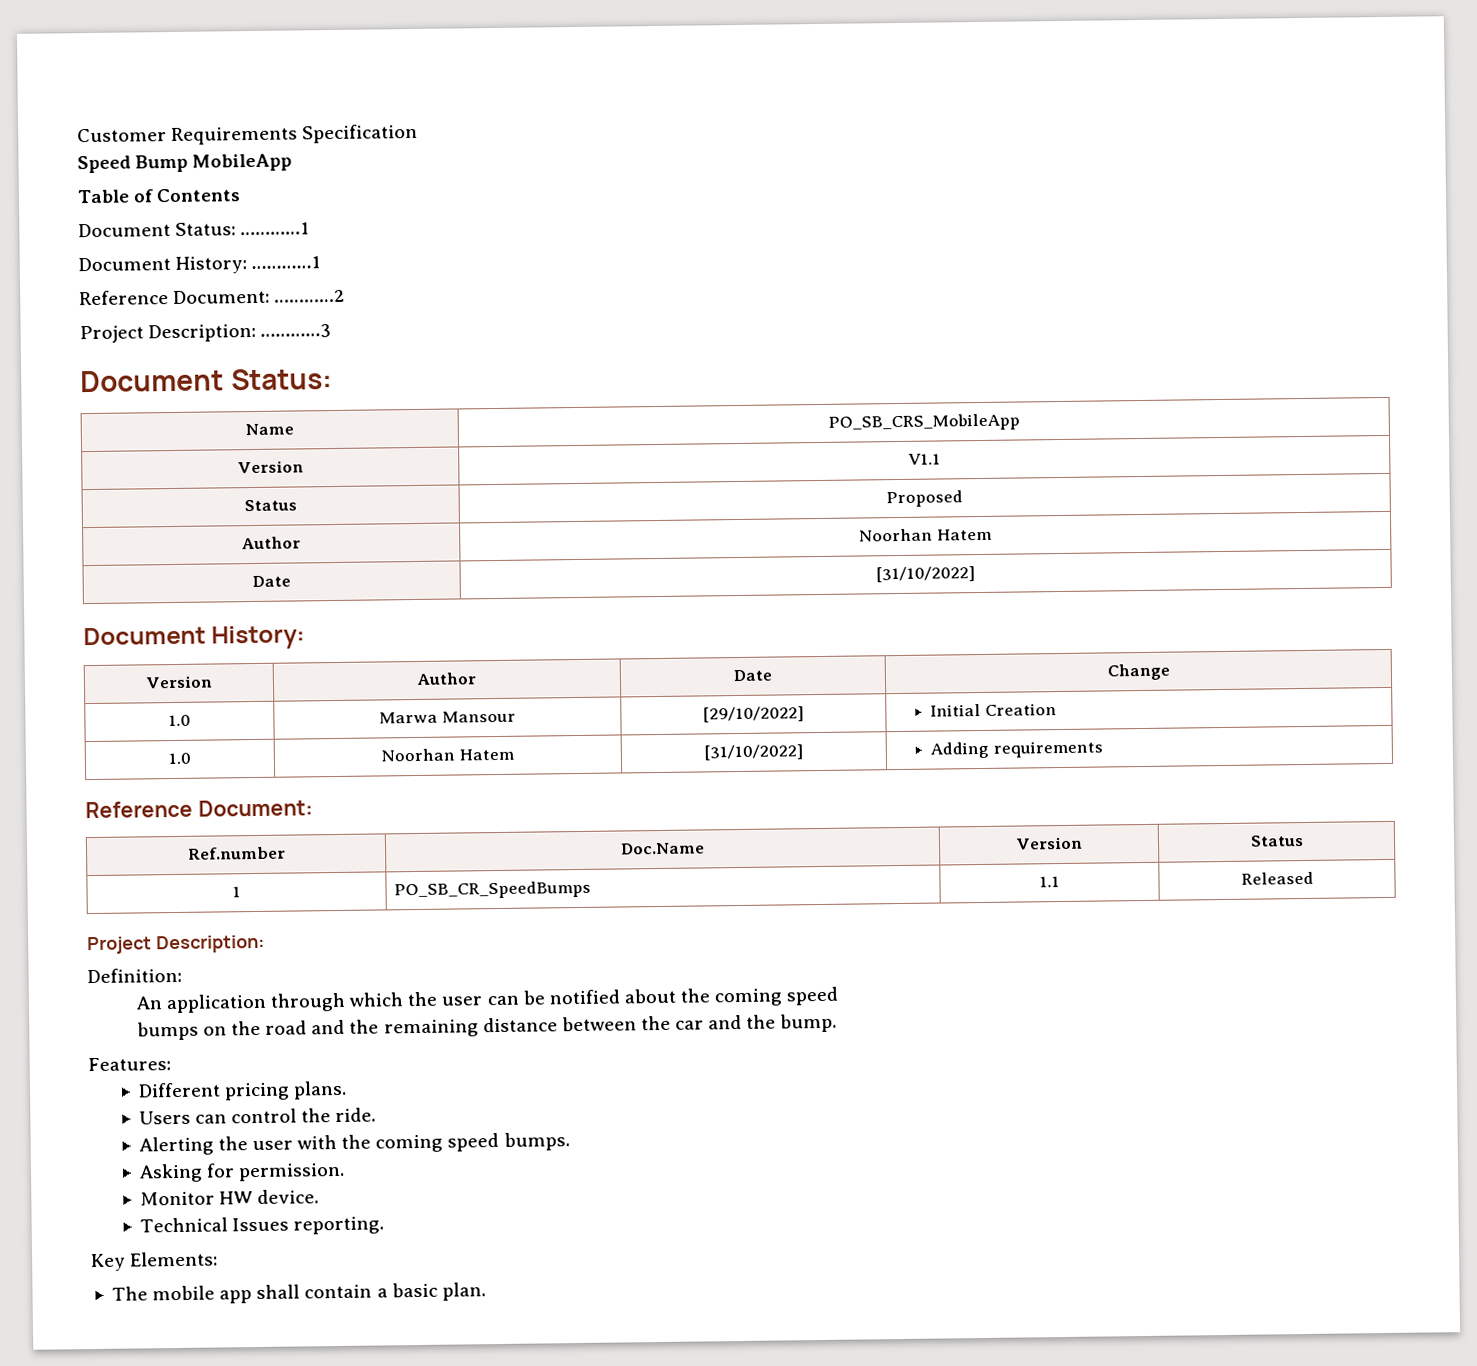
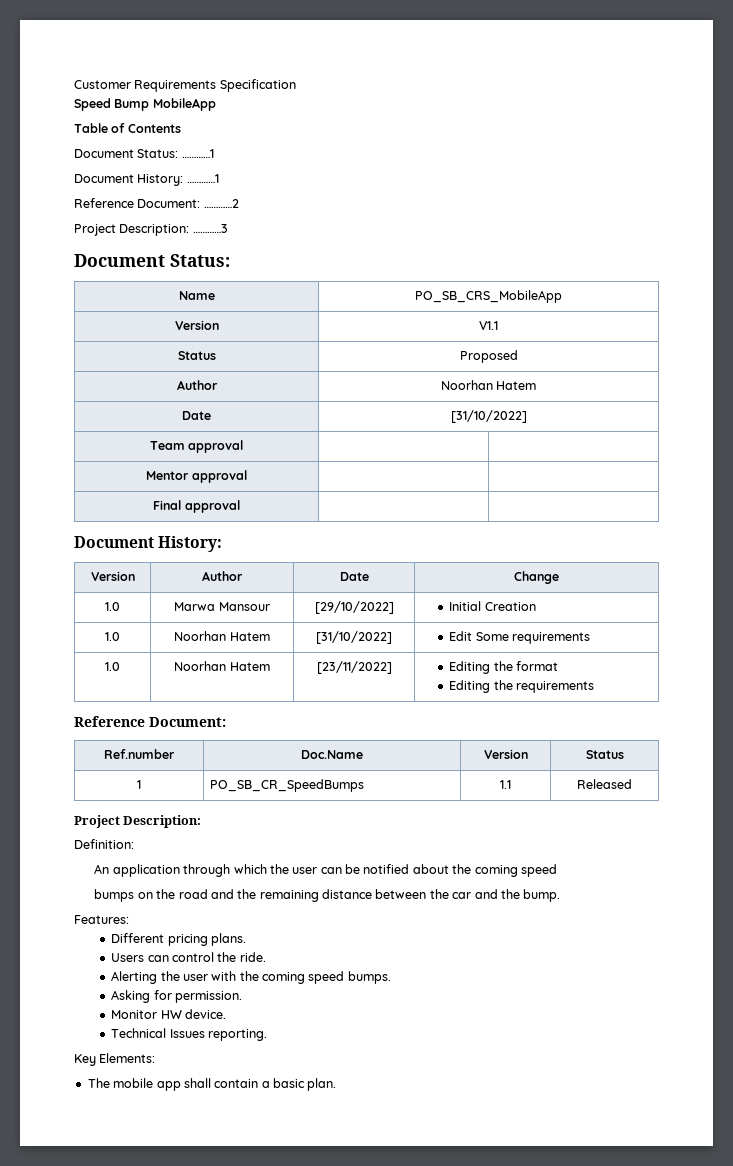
+ Team approval | |
+ Mentor approval | |
+ Final approval | |
- 1.0 | Noorhan Hatem | [31/10/2022] | Adding requirements
+ 1.0 | Noorhan Hatem | [31/10/2022] | Edit Some requirements
+ 1.0 | Noorhan Hatem | [23/11/2022] | Editing the format
+ Editing the requirements

